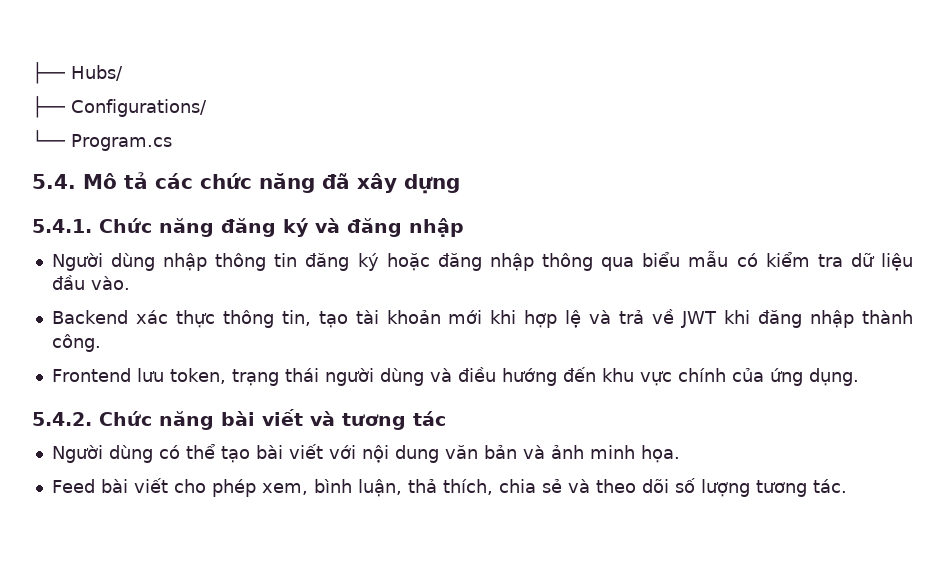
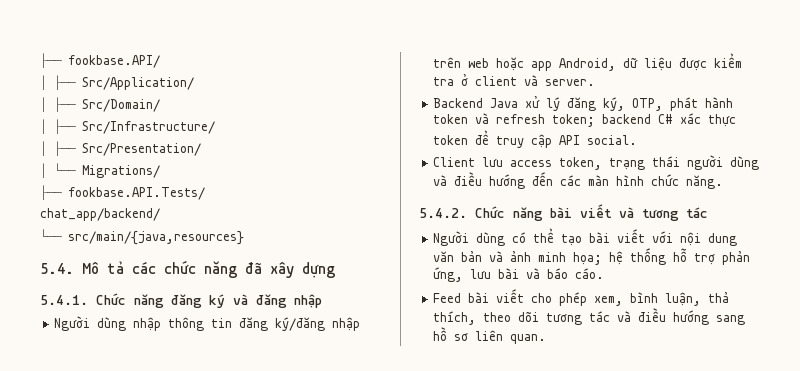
- ├── Hubs/
- ├── Configurations/
- └── Program.cs
+ ├── fookbase.API/
+ │ ├── Src/Application/
+ │ ├── Src/Domain/
+ │ ├── Src/Infrastructure/
+ │ ├── Src/Presentation/
+ │ └── Migrations/
+ ├── fookbase.API.Tests/
+ chat_app/backend/
+ └── src/main/{java,resources}
- Người dùng nhập thông tin đăng ký hoặc đăng nhập thông qua biểu mẫu có kiểm tra dữ liệu đầu vào.
- Backend xác thực thông tin, tạo tài khoản mới khi hợp lệ và trả về JWT khi đăng nhập thành công.
- Frontend lưu token, trạng thái người dùng và điều hướng đến khu vực chính của ứng dụng.
+ Người dùng nhập thông tin đăng ký/đăng nhập trên web hoặc app Android, dữ liệu được kiểm tra ở client và server.
+ Backend Java xử lý đăng ký, OTP, phát hành token và refresh token; backend C# xác thực token để truy cập API social.
+ Client lưu access token, trạng thái người dùng và điều hướng đến các màn hình chức năng.
- Người dùng có thể tạo bài viết với nội dung văn bản và ảnh minh họa.
+ Người dùng có thể tạo bài viết với nội dung văn bản và ảnh minh họa; hệ thống hỗ trợ phản ứng, lưu bài và báo cáo.
- Feed bài viết cho phép xem, bình luận, thả thích, chia sẻ và theo dõi số lượng tương tác.
+ Feed bài viết cho phép xem, bình luận, thả thích, theo dõi tương tác và điều hướng sang hồ sơ liên quan.

